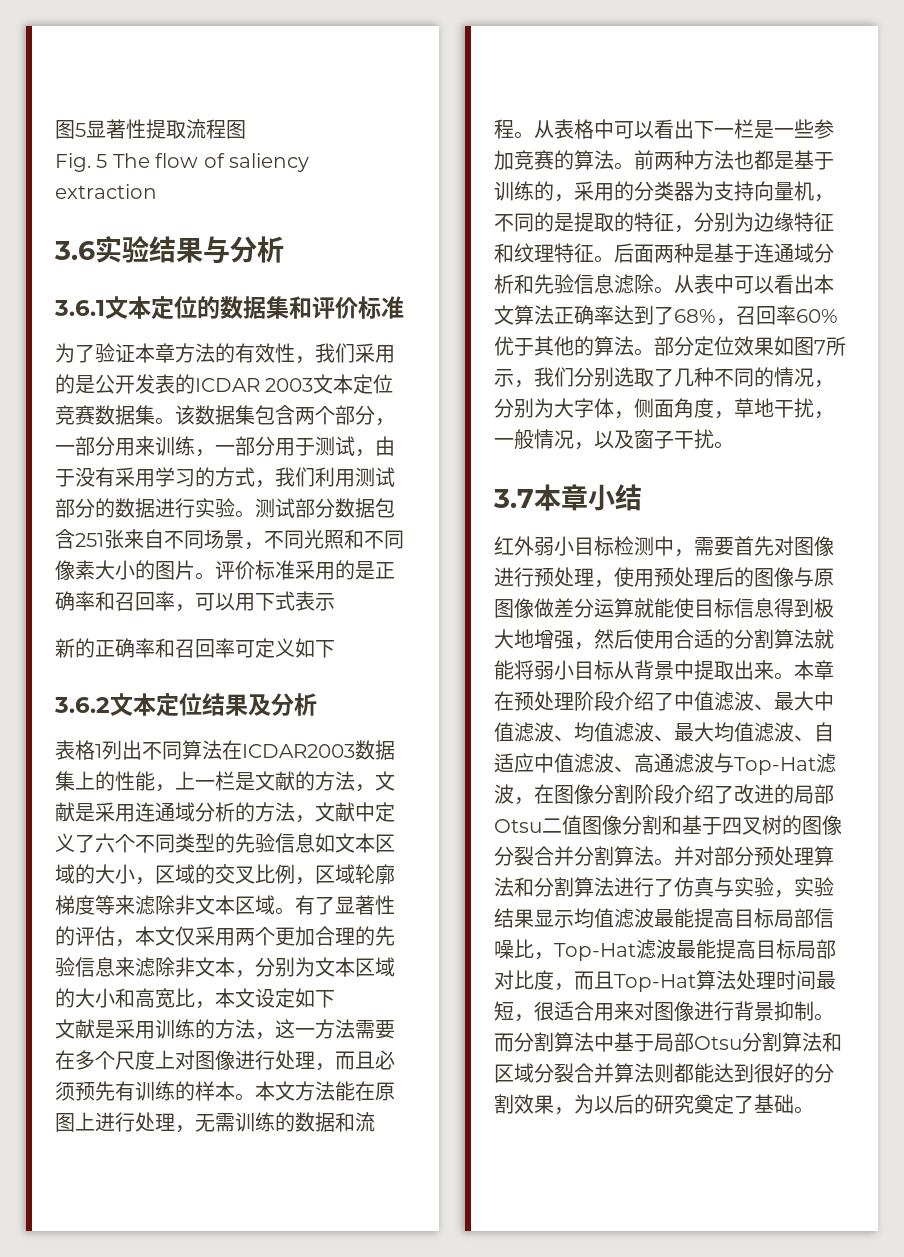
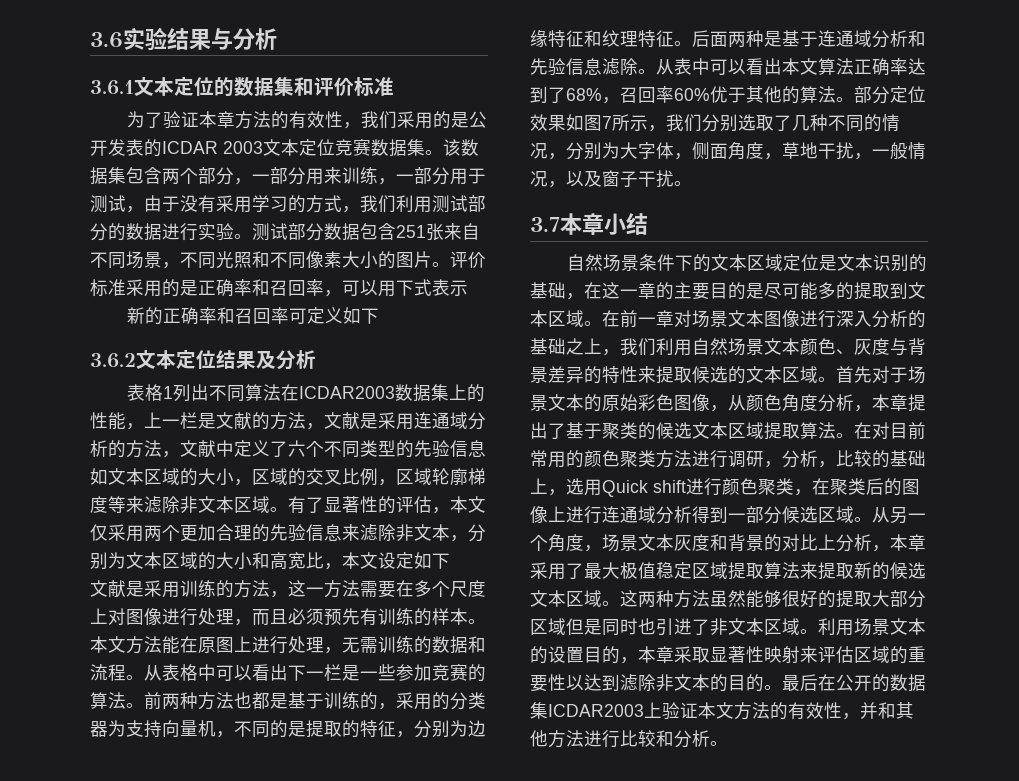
- 图5显著性提取流程图
- Fig. 5 The flow of saliency extraction
- 红外弱小目标检测中，需要首先对图像进行预处理，使用预处理后的图像与原图像做差分运算就能使目标信息得到极大地增强，然后使用合适的分割算法就能将弱小目标从背景中提取出来。本章在预处理阶段介绍了中值滤波、最大中值滤波、均值滤波、最大均值滤波、自适应中值滤波、高通滤波与Top-Hat滤波，在图像分割阶段介绍了改进的局部Otsu二值图像分割和基于四叉树的图像分裂合并分割算法。并对部分预处理算法和分割算法进行了仿真与实验，实验结果显示均值滤波最能提高目标局部信噪比，Top-Hat滤波最能提高目标局部对比度，而且Top-Hat算法处理时间最短，很适合用来对图像进行背景抑制。而分割算法中基于局部Otsu分割算法和区域分裂合并算法则都能达到很好的分割效果，为以后的研究奠定了基础。
+ 自然场景条件下的文本区域定位是文本识别的基础，在这一章的主要目的是尽可能多的提取到文本区域。在前一章对场景文本图像进行深入分析的基础之上，我们利用自然场景文本颜色、灰度与背景差异的特性来提取候选的文本区域。首先对于场景文本的原始彩色图像，从颜色角度分析，本章提出了基于聚类的候选文本区域提取算法。在对目前常用的颜色聚类方法进行调研，分析，比较的基础上，选用Quick shift进行颜色聚类，在聚类后的图像上进行连通域分析得到一部分候选区域。从另一个角度，场景文本灰度和背景的对比上分析，本章采用了最大极值稳定区域提取算法来提取新的候选文本区域。这两种方法虽然能够很好的提取大部分区域但是同时也引进了非文本区域。利用场景文本的设置目的，本章采取显著性映射来评估区域的重要性以达到滤除非文本的目的。最后在公开的数据集ICDAR2003上验证本文方法的有效性，并和其他方法进行比较和分析。

